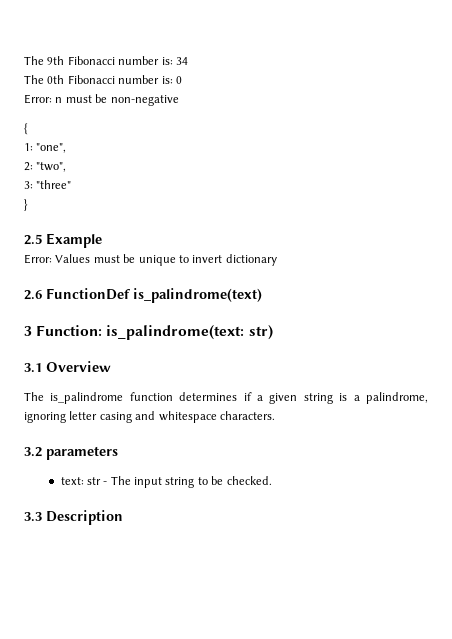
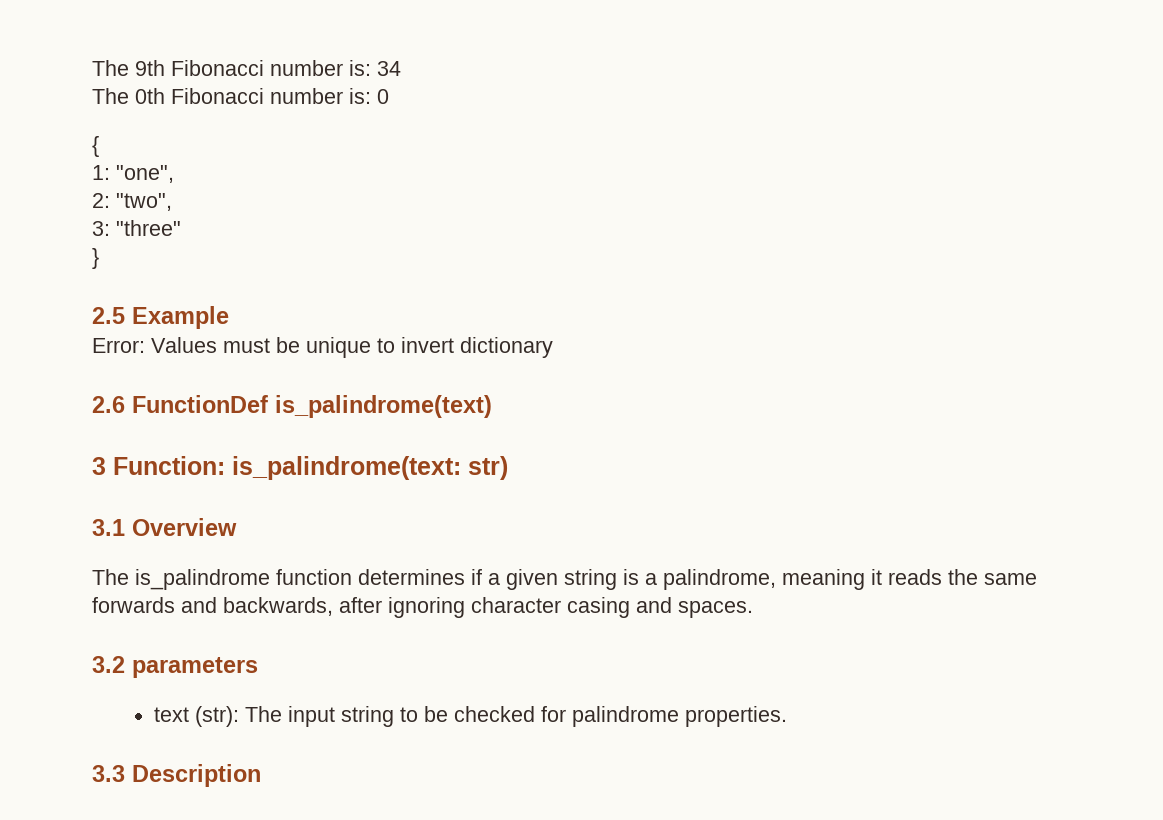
- Error: n must be non-negative
- The is_palindrome function determines if a given string is a palindrome, ignoring letter casing and whitespace characters.
+ The is_palindrome function determines if a given string is a palindrome, meaning it reads the same forwards and backwards, after ignoring character casing and spaces.
- text: str - The input string to be checked.
+ text (str): The input string to be checked for palindrome properties.

